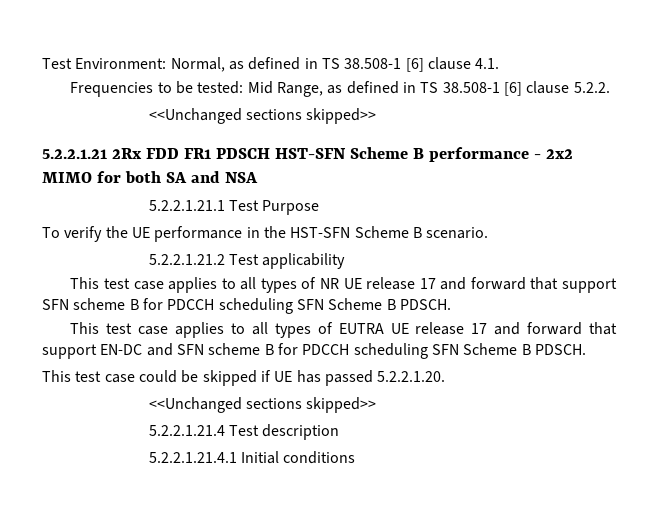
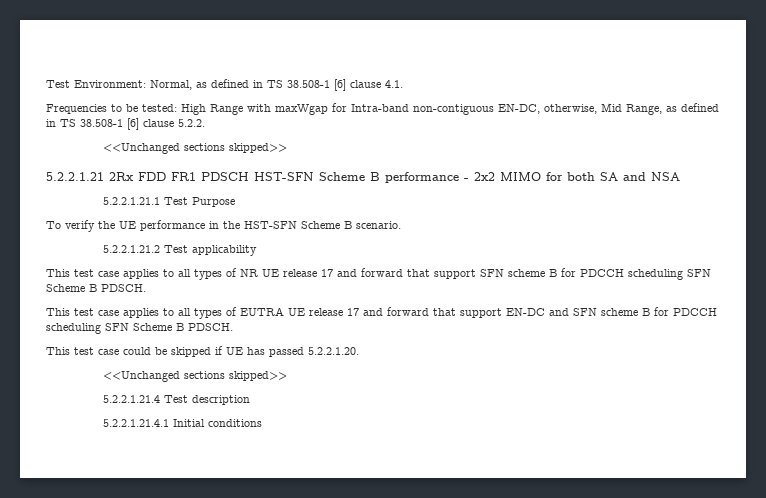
- Frequencies to be tested: Mid Range, as defined in TS 38.508-1 [6] clause 5.2.2.
+ Frequencies to be tested: High Range with maxWgap for Intra-band non-contiguous EN-DC, otherwise, Mid Range, as defined in TS 38.508-1 [6] clause 5.2.2.

